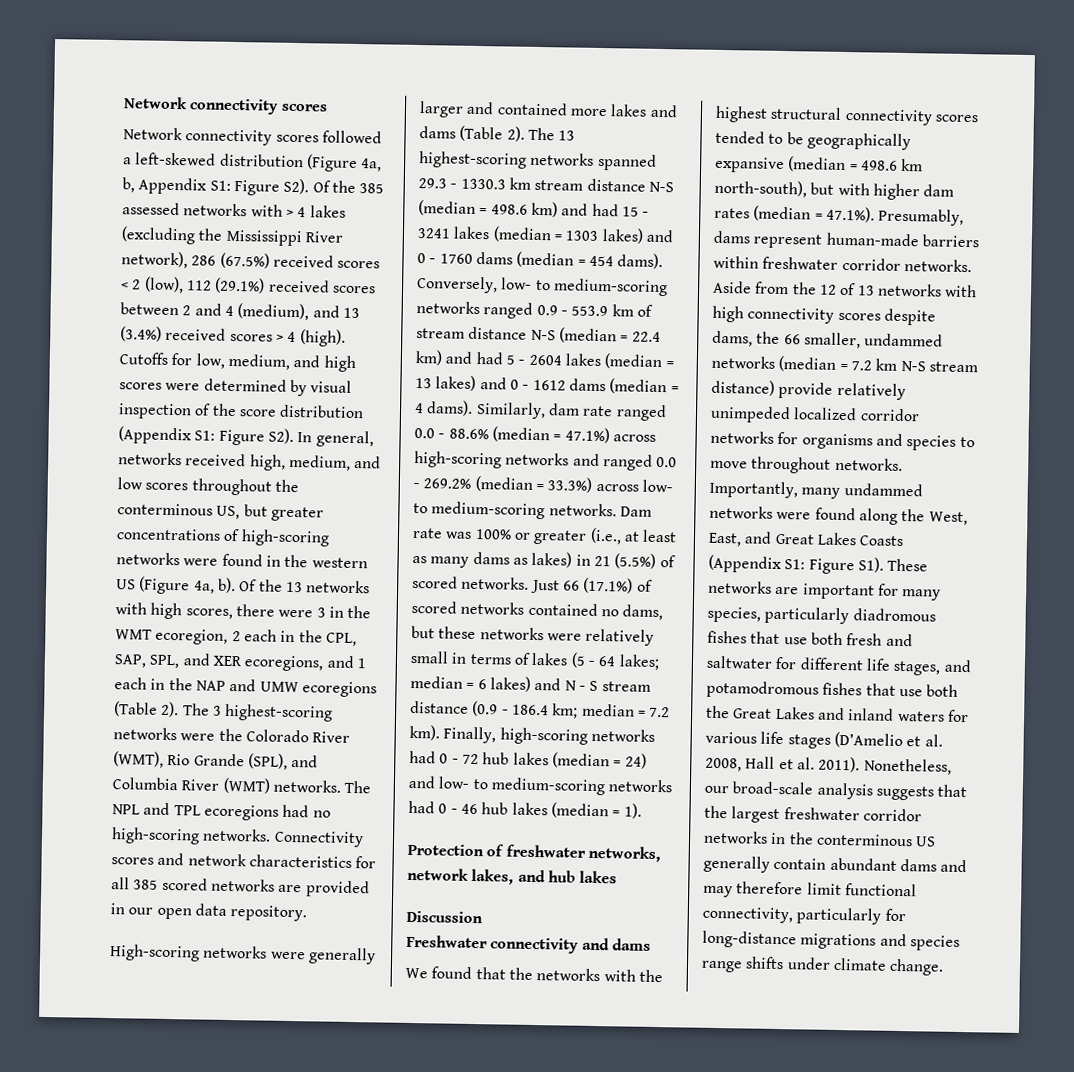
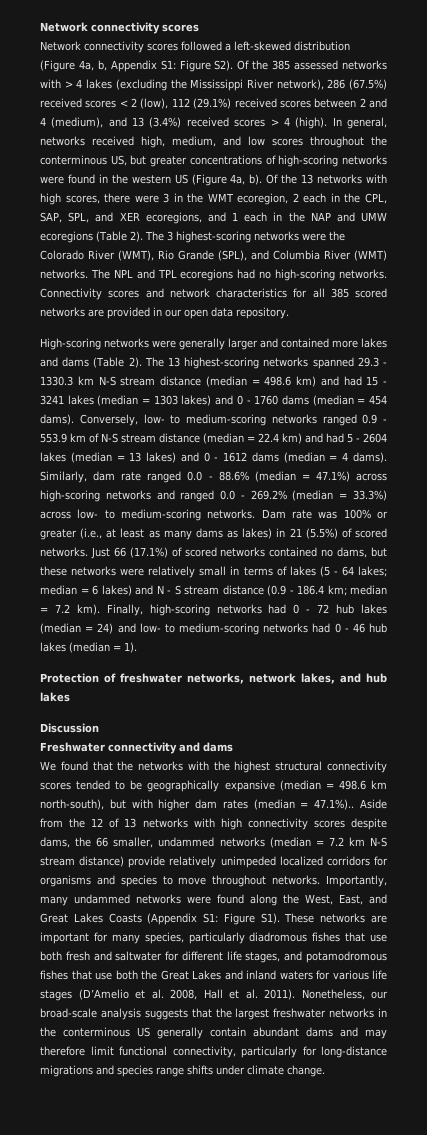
- Cutoffs for low, medium, and high scores were determined by visual inspection of the score distribution (Appendix S1: Figure S2). In general, networks received high, medium, and low scores throughout the conterminous US, but greater concentrations of high-scoring networks were found in the western US (Figure 4a, b).
+ In general, networks received high, medium, and low scores throughout the conterminous US, but greater concentrations of high-scoring networks were found in the western US (Figure 4a, b).
- The 13 highest-scoring networks spanned 29.3 - 1330.3 km stream distance N-S (median = 498.6 km) and had 15 - 3241 lakes (median = 1303 lakes) and 0 - 1760 dams (median = 454 dams).
+ The 13 highest-scoring networks spanned 29.3 - 1330.3 km N-S stream distance (median = 498.6 km) and had 15 - 3241 lakes (median = 1303 lakes) and 0 - 1760 dams (median = 454 dams).
- Conversely, low- to medium-scoring networks ranged 0.9 - 553.9 km of stream distance N-S (median = 22.4 km) and had 5 - 2604 lakes (median = 13 lakes) and 0 - 1612 dams (median = 4 dams).
+ Conversely, low- to medium-scoring networks ranged 0.9 - 553.9 km of N-S stream distance (median = 22.4 km) and had 5 - 2604 lakes (median = 13 lakes) and 0 - 1612 dams (median = 4 dams).
- We found that the networks with the highest structural connectivity scores tended to be geographically expansive (median = 498.6 km north-south), but with higher dam rates (median = 47.1%). Presumably, dams represent human-made barriers within freshwater corridor networks.
+ We found that the networks with the highest structural connectivity scores tended to be geographically expansive (median = 498.6 km north-south), but with higher dam rates (median = 47.1%)..
- Aside from the 12 of 13 networks with high connectivity scores despite dams, the 66 smaller, undammed networks (median = 7.2 km N-S stream distance) provide relatively unimpeded localized corridor networks for organisms and species to move throughout networks.
+ Aside from the 12 of 13 networks with high connectivity scores despite dams, the 66 smaller, undammed networks (median = 7.2 km N-S stream distance) provide relatively unimpeded localized corridors for organisms and species to move throughout networks.
- Nonetheless, our broad-scale analysis suggests that the largest freshwater corridor networks in the conterminous US generally contain abundant dams and may therefore limit functional connectivity, particularly for long-distance migrations and species range shifts under climate change.
+ Nonetheless, our broad-scale analysis suggests that the largest freshwater networks in the conterminous US generally contain abundant dams and may therefore limit functional connectivity, particularly for long-distance migrations and species range shifts under climate change.

